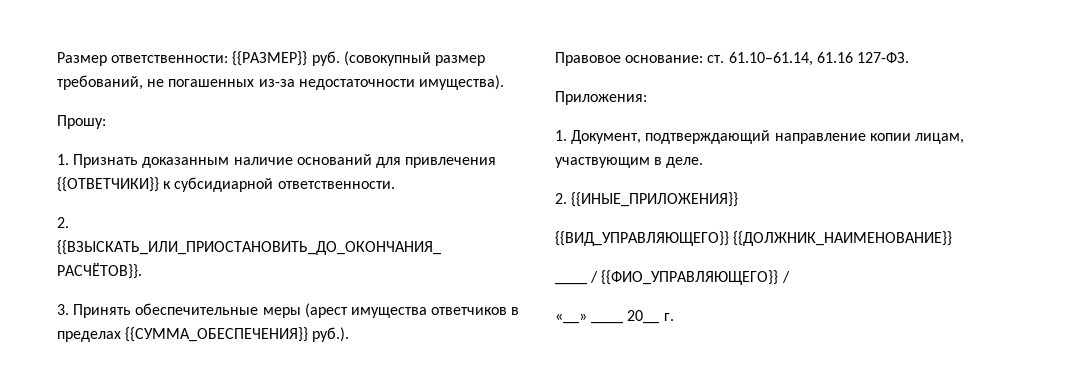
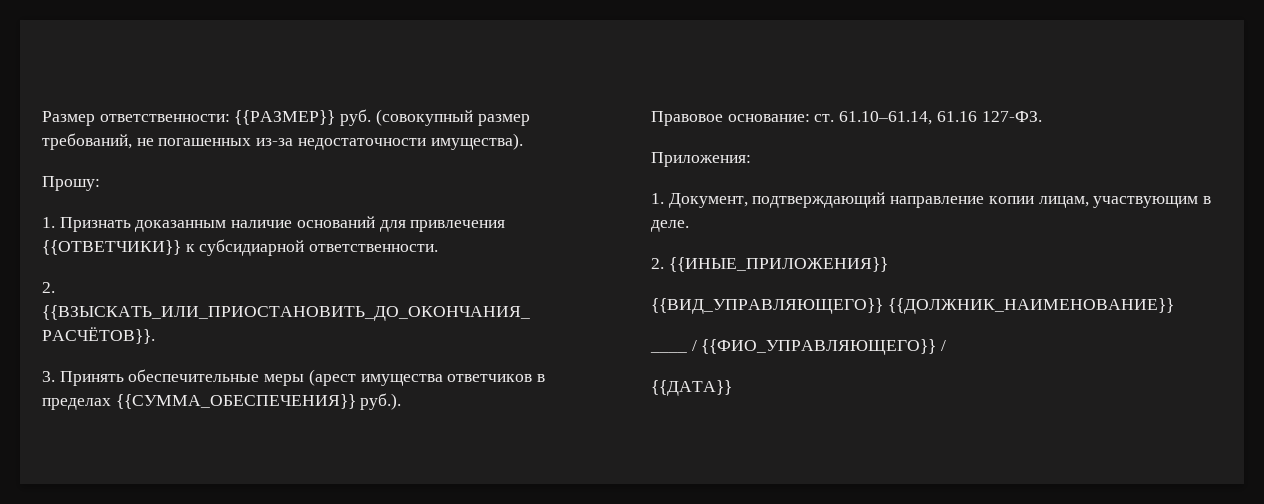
- «__» ____ 20__ г.
+ {{ДАТА}}

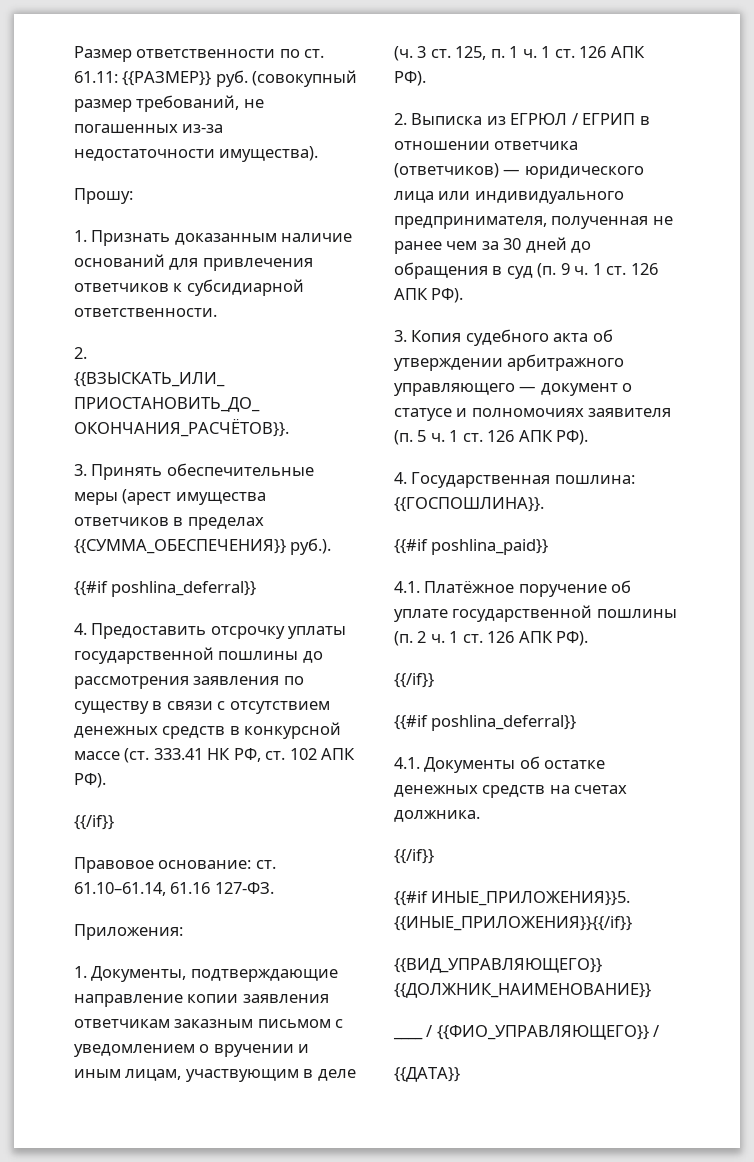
- Размер ответственности: {{РАЗМЕР}} руб. (совокупный размер требований, не погашенных из-за недостаточности имущества).
+ Размер ответственности по ст. 61.11: {{РАЗМЕР}} руб. (совокупный размер требований, не погашенных из-за недостаточности имущества).
- 1. Признать доказанным наличие оснований для привлечения {{ОТВЕТЧИКИ}} к субсидиарной ответственности.
+ 1. Признать доказанным наличие оснований для привлечения ответчиков к субсидиарной ответственности.
  3. Принять обеспечительные меры (арест имущества ответчиков в пределах {{СУММА_ОБЕСПЕЧЕНИЯ}} руб.).
+ {{#if poshlina_deferral}}
+ 4. Предоставить отсрочку уплаты государственной пошлины до рассмотрения заявления по существу в связи с отсутствием денежных средств в конкурсной массе (ст. 333.41 НК РФ, ст. 102 АПК РФ).
+ {{/if}}
- 1. Документ, подтверждающий направление копии лицам, участвующим в деле.
- 2. {{ИНЫЕ_ПРИЛОЖЕНИЯ}}
+ 1. Документы, подтверждающие направление копии заявления ответчикам заказным письмом с уведомлением о вручении и иным лицам, участвующим в деле (ч. 3 ст. 125, п. 1 ч. 1 ст. 126 АПК РФ).
+ 2. Выписка из ЕГРЮЛ / ЕГРИП в отношении ответчика (ответчиков) — юридического лица или индивидуального предпринимателя, полученная не ранее чем за 30 дней до обращения в суд (п. 9 ч. 1 ст. 126 АПК РФ).
+ 3. Копия судебного акта об утверждении арбитражного управляющего — документ о статусе и полномочиях заявителя (п. 5 ч. 1 ст. 126 АПК РФ).
+ 4. Государственная пошлина: {{ГОСПОШЛИНА}}.
+ {{#if poshlina_paid}}
+ 4.1. Платёжное поручение об уплате государственной пошлины (п. 2 ч. 1 ст. 126 АПК РФ).
+ {{/if}}
+ {{#if poshlina_deferral}}
+ 4.1. Документы об остатке денежных средств на счетах должника.
+ {{/if}}
+ {{#if ИНЫЕ_ПРИЛОЖЕНИЯ}}5. {{ИНЫЕ_ПРИЛОЖЕНИЯ}}{{/if}}

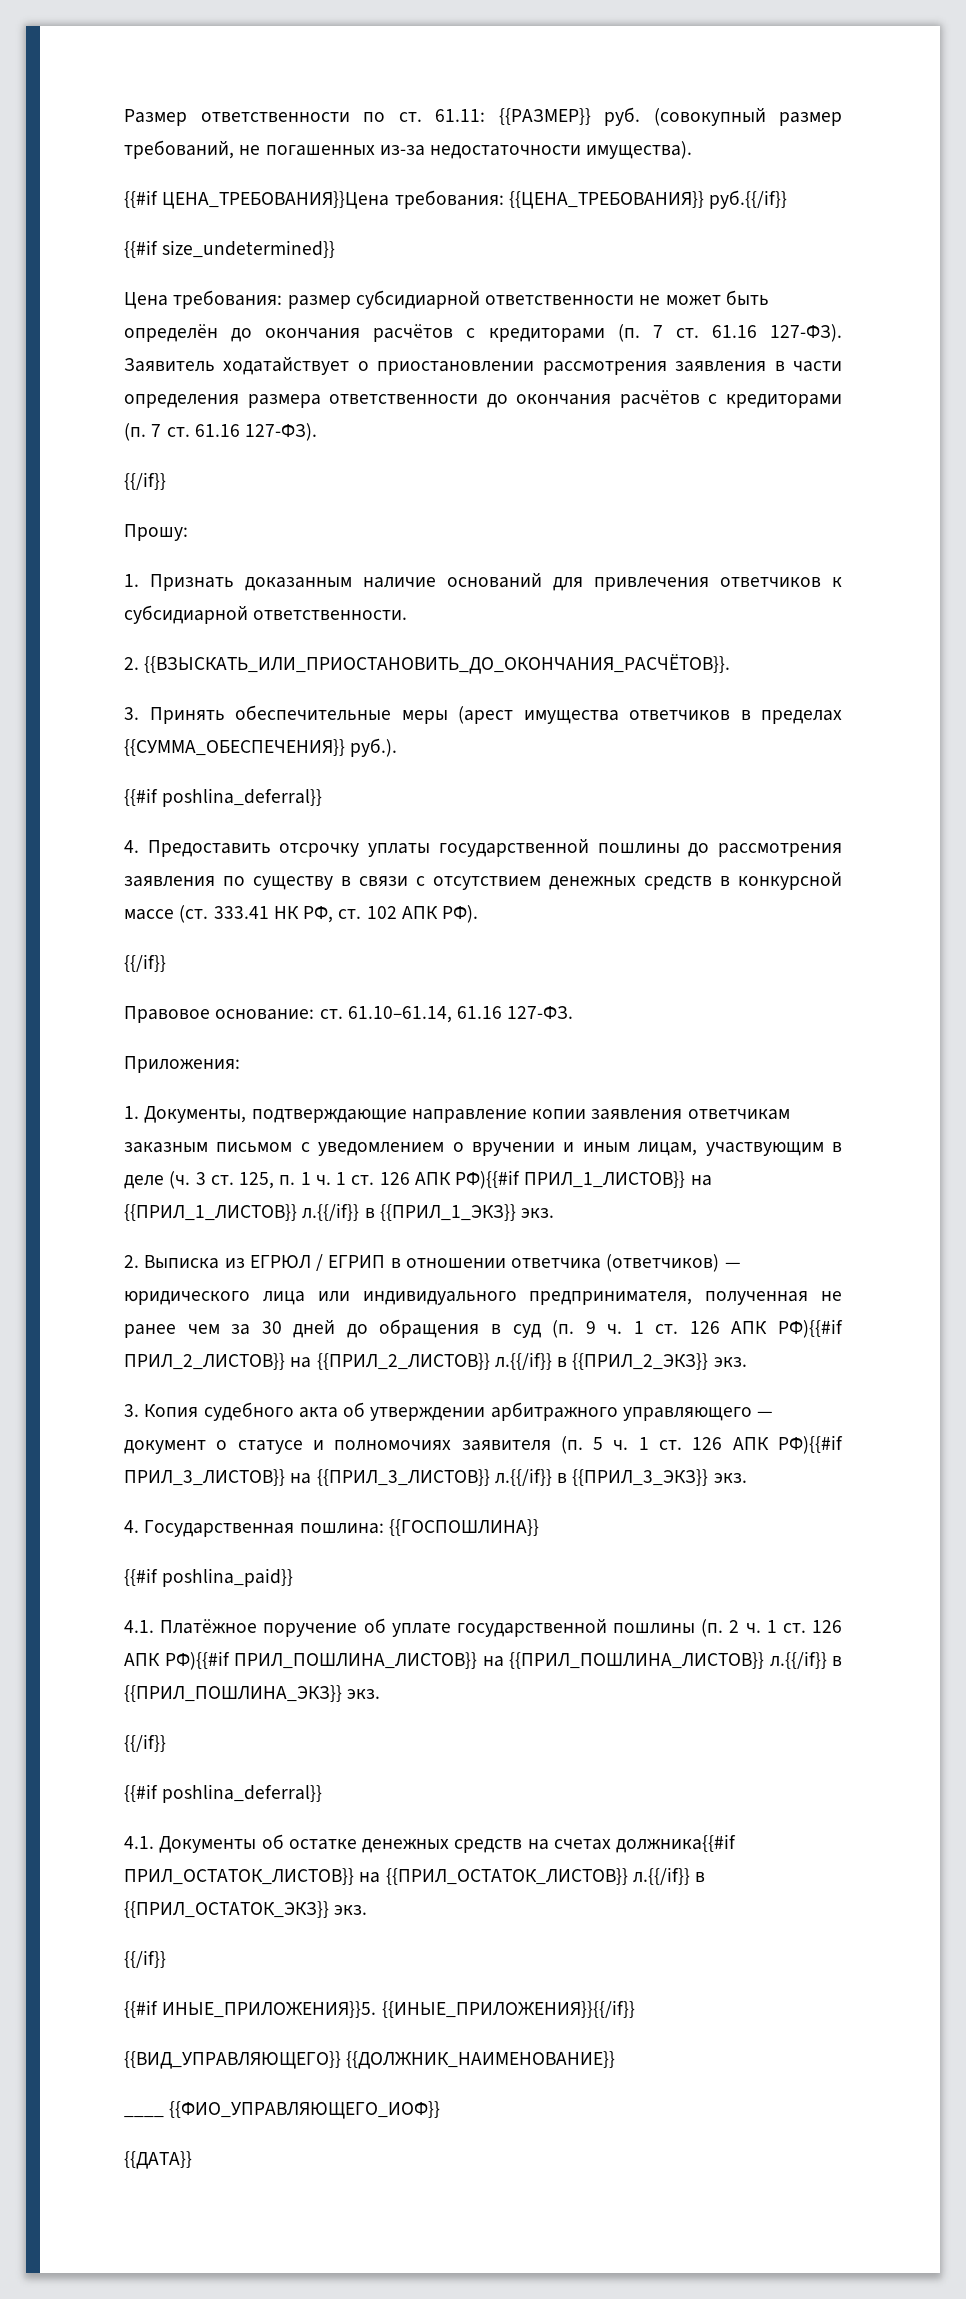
+ {{#if ЦЕНА_ТРЕБОВАНИЯ}}Цена требования: {{ЦЕНА_ТРЕБОВАНИЯ}} руб.{{/if}}
+ {{#if size_undetermined}}
+ Цена требования: размер субсидиарной ответственности не может быть определён до окончания расчётов с кредиторами (п. 7 ст. 61.16 127-ФЗ). Заявитель ходатайствует о приостановлении рассмотрения заявления в части определения размера ответственности до окончания расчётов с кредиторами (п. 7 ст. 61.16 127-ФЗ).
+ {{/if}}
- 1. Документы, подтверждающие направление копии заявления ответчикам заказным письмом с уведомлением о вручении и иным лицам, участвующим в деле (ч. 3 ст. 125, п. 1 ч. 1 ст. 126 АПК РФ).
+ 1. Документы, подтверждающие направление копии заявления ответчикам заказным письмом с уведомлением о вручении и иным лицам, участвующим в деле (ч. 3 ст. 125, п. 1 ч. 1 ст. 126 АПК РФ){{#if ПРИЛ_1_ЛИСТОВ}} на {{ПРИЛ_1_ЛИСТОВ}} л.{{/if}} в {{ПРИЛ_1_ЭКЗ}} экз.
- 2. Выписка из ЕГРЮЛ / ЕГРИП в отношении ответчика (ответчиков) — юридического лица или индивидуального предпринимателя, полученная не ранее чем за 30 дней до обращения в суд (п. 9 ч. 1 ст. 126 АПК РФ).
+ 2. Выписка из ЕГРЮЛ / ЕГРИП в отношении ответчика (ответчиков) — юридического лица или индивидуального предпринимателя, полученная не ранее чем за 30 дней до обращения в суд (п. 9 ч. 1 ст. 126 АПК РФ){{#if ПРИЛ_2_ЛИСТОВ}} на {{ПРИЛ_2_ЛИСТОВ}} л.{{/if}} в {{ПРИЛ_2_ЭКЗ}} экз.
- 3. Копия судебного акта об утверждении арбитражного управляющего — документ о статусе и полномочиях заявителя (п. 5 ч. 1 ст. 126 АПК РФ).
+ 3. Копия судебного акта об утверждении арбитражного управляющего — документ о статусе и полномочиях заявителя (п. 5 ч. 1 ст. 126 АПК РФ){{#if ПРИЛ_3_ЛИСТОВ}} на {{ПРИЛ_3_ЛИСТОВ}} л.{{/if}} в {{ПРИЛ_3_ЭКЗ}} экз.
- 4. Государственная пошлина: {{ГОСПОШЛИНА}}.
+ 4. Государственная пошлина: {{ГОСПОШЛИНА}}
- 4.1. Платёжное поручение об уплате государственной пошлины (п. 2 ч. 1 ст. 126 АПК РФ).
+ 4.1. Платёжное поручение об уплате государственной пошлины (п. 2 ч. 1 ст. 126 АПК РФ){{#if ПРИЛ_ПОШЛИНА_ЛИСТОВ}} на {{ПРИЛ_ПОШЛИНА_ЛИСТОВ}} л.{{/if}} в {{ПРИЛ_ПОШЛИНА_ЭКЗ}} экз.
- 4.1. Документы об остатке денежных средств на счетах должника.
+ 4.1. Документы об остатке денежных средств на счетах должника{{#if ПРИЛ_ОСТАТОК_ЛИСТОВ}} на {{ПРИЛ_ОСТАТОК_ЛИСТОВ}} л.{{/if}} в {{ПРИЛ_ОСТАТОК_ЭКЗ}} экз.
- ____ / {{ФИО_УПРАВЛЯЮЩЕГО}} /
+ ____ {{ФИО_УПРАВЛЯЮЩЕГО_ИОФ}}

